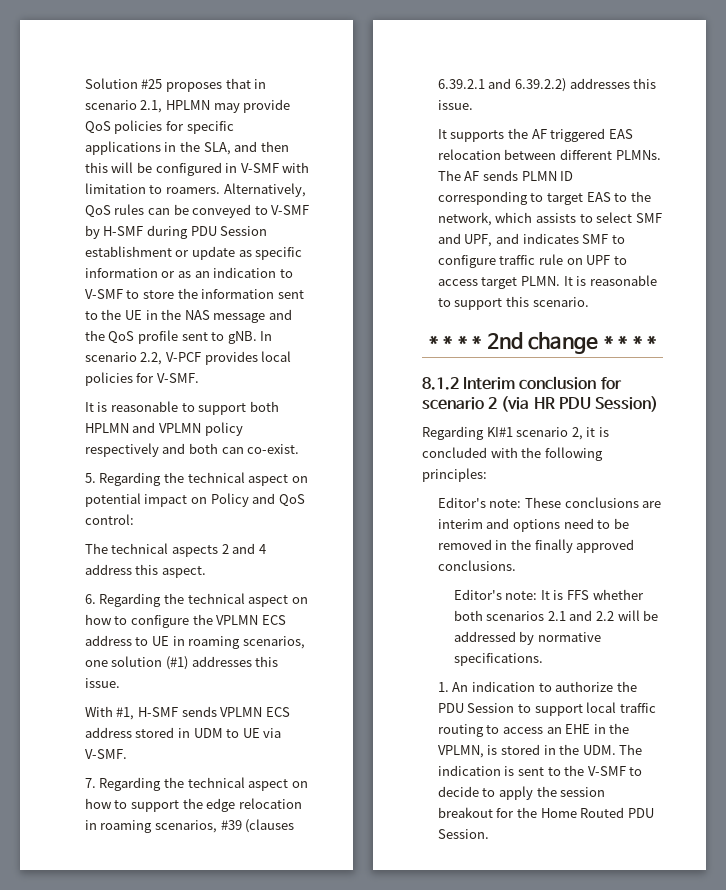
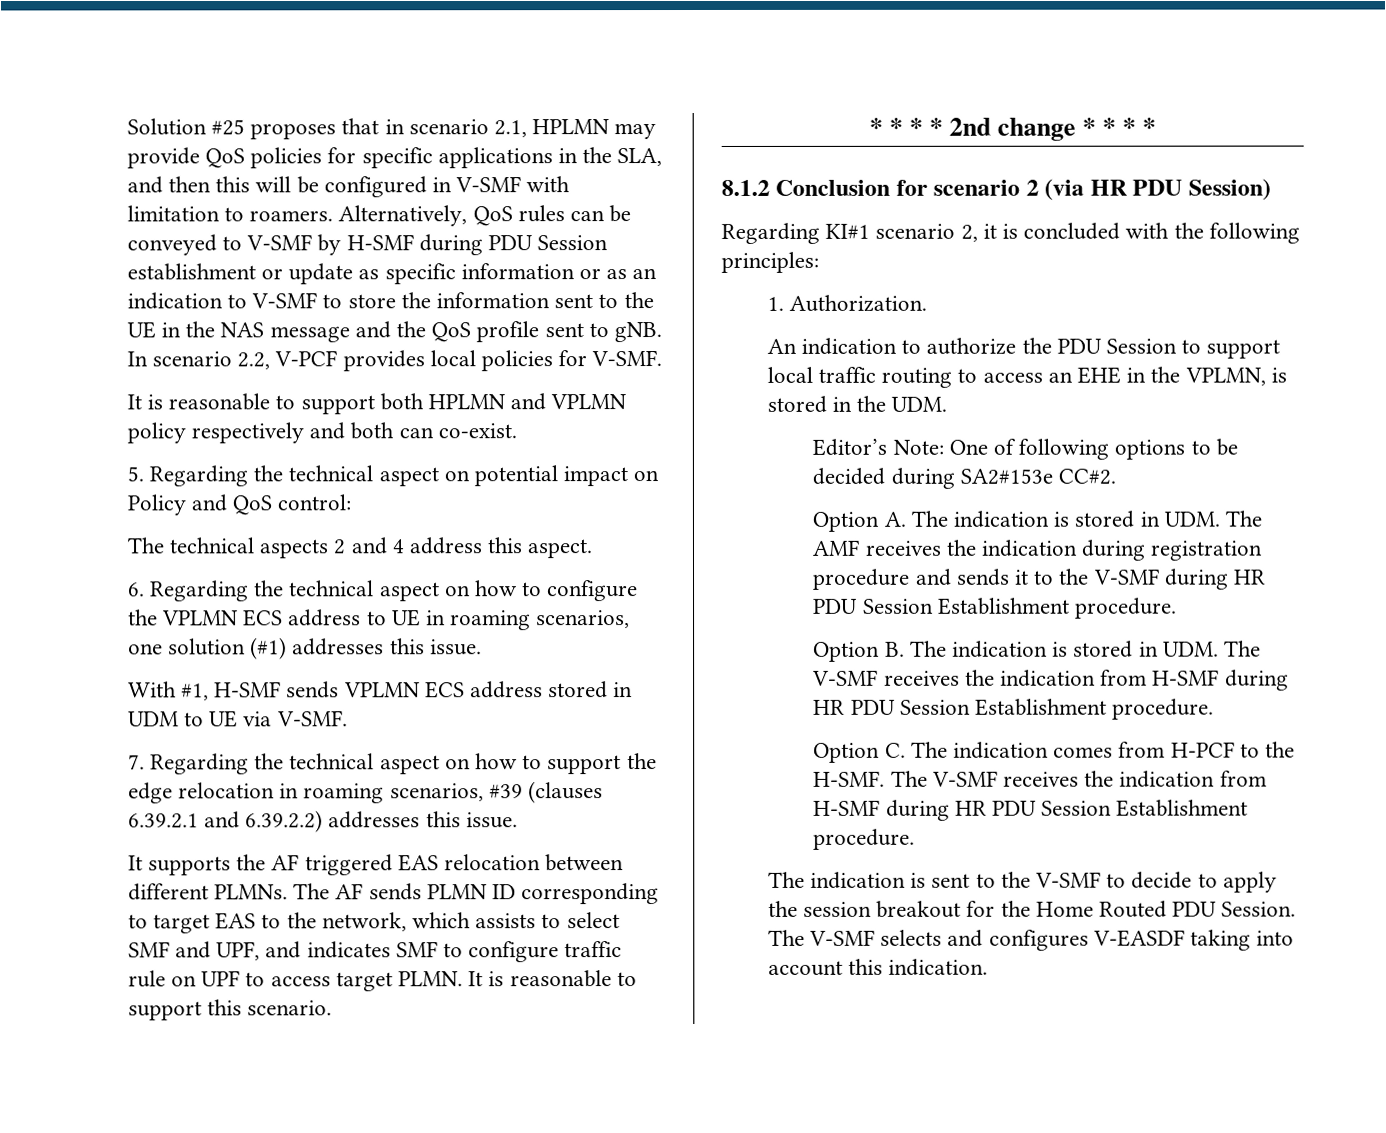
- 8.1.2 Interim conclusion for scenario 2 (via HR PDU Session)
+ 8.1.2 Conclusion for scenario 2 (via HR PDU Session)
- Editor's note: These conclusions are interim and options need to be removed in the finally approved conclusions.
- Editor's note: It is FFS whether both scenarios 2.1 and 2.2 will be addressed by normative specifications.
- 1. An indication to authorize the PDU Session to support local traffic routing to access an EHE in the VPLMN, is stored in the UDM. The indication is sent to the V-SMF to decide to apply the session breakout for the Home Routed PDU Session.
+ 1. Authorization.
+ An indication to authorize the PDU Session to support local traffic routing to access an EHE in the VPLMN, is stored in the UDM.
+ Editor’s Note: One of following options to be decided during SA2#153e CC#2.
+ Option A. The indication is stored in UDM. The AMF receives the indication during registration procedure and sends it to the V-SMF during HR PDU Session Establishment procedure.
+ Option B. The indication is stored in UDM. The V-SMF receives the indication from H-SMF during HR PDU Session Establishment procedure.
+ Option C. The indication comes from H-PCF to the H-SMF. The V-SMF receives the indication from H-SMF during HR PDU Session Establishment procedure.
+ The indication is sent to the V-SMF to decide to apply the session breakout for the Home Routed PDU Session.
+ The V-SMF selects and configures V-EASDF taking into account this indication.

